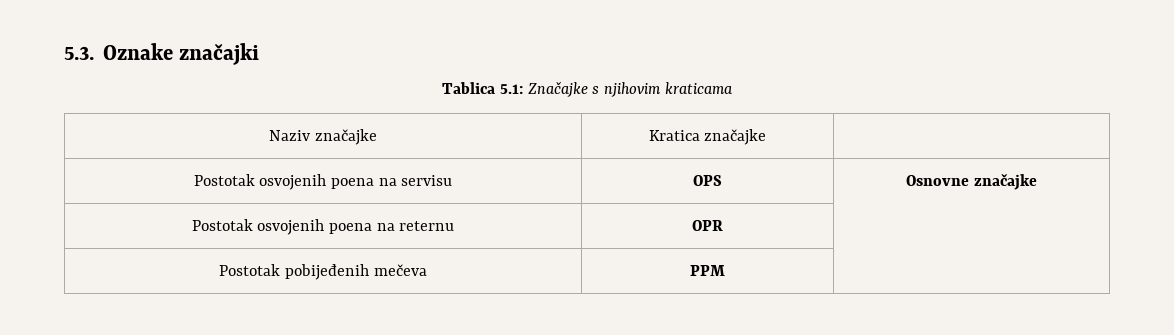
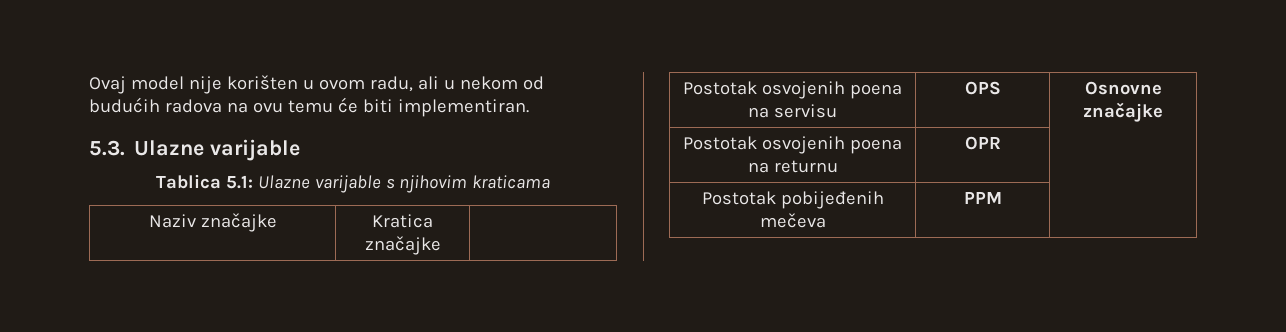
- 5.3. Oznake značajki
+ Ovaj model nije korišten u ovom radu, ali u nekom od budućih radova na ovu temu će biti implementiran.
+ 5.3. Ulazne varijable
- Tablica 5.1: Značajke s njihovim kraticama
+ Tablica 5.1: Ulazne varijable s njihovim kraticama
- Postotak osvojenih poena na reternu | OPR |
+ Postotak osvojenih poena na returnu | OPR |

